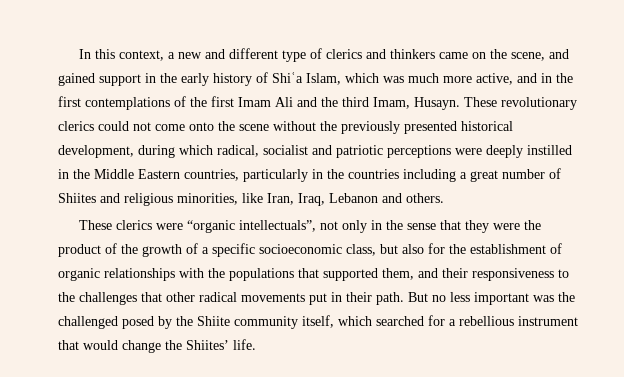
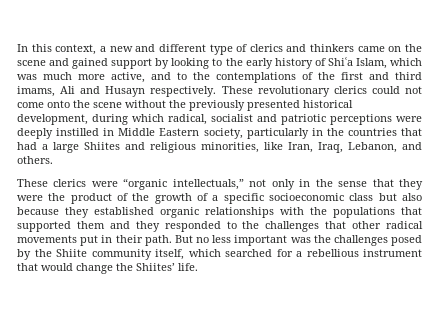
- In this context, a new and different type of clerics and thinkers came on the scene, and gained support in the early history of Shiʿa Islam, which was much more active, and in the first contemplations of the first Imam Ali and the third Imam, Husayn.
+ In this context, a new and different type of clerics and thinkers came on the scene and gained support by looking to the early history of Shiʿa Islam, which was much more active, and to the contemplations of the first and third imams, Ali and Husayn respectively.
- These revolutionary clerics could not come onto the scene without the previously presented historical development, during which radical, socialist and patriotic perceptions were deeply instilled in the Middle Eastern countries, particularly in the countries including a great number of Shiites and religious minorities, like Iran, Iraq, Lebanon and others.
+ These revolutionary clerics could not come onto the scene without the previously presented historical development, during which radical, socialist and patriotic perceptions were deeply instilled in Middle Eastern society, particularly in the countries that had a large Shiites and religious minorities, like Iran, Iraq, Lebanon, and others.
- These clerics were “organic intellectuals”, not only in the sense that they were the product of the growth of a specific socioeconomic class, but also for the establishment of organic relationships with the populations that supported them, and their responsiveness to the challenges that other radical movements put in their path.
+ These clerics were “organic intellectuals,” not only in the sense that they were the product of the growth of a specific socioeconomic class but also because they established organic relationships with the populations that supported them and they responded to the challenges that other radical movements put in their path.
- But no less important was the challenged posed by the Shiite community itself, which searched for a rebellious instrument that would change the Shiites’ life.
+ But no less important was the challenges posed by the Shiite community itself, which searched for a rebellious instrument that would change the Shiites’ life.

